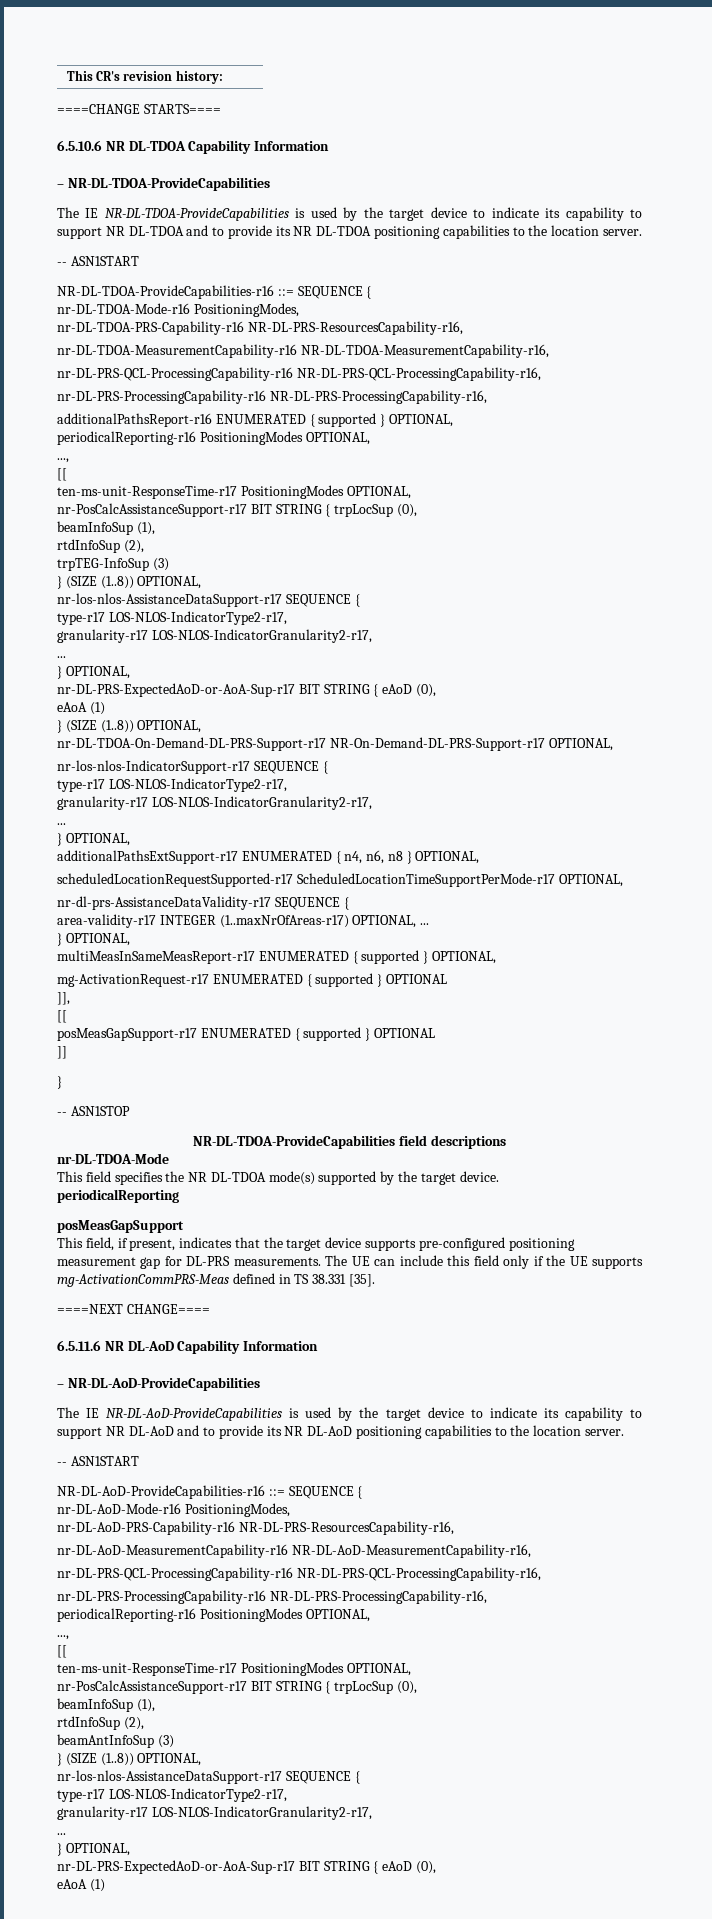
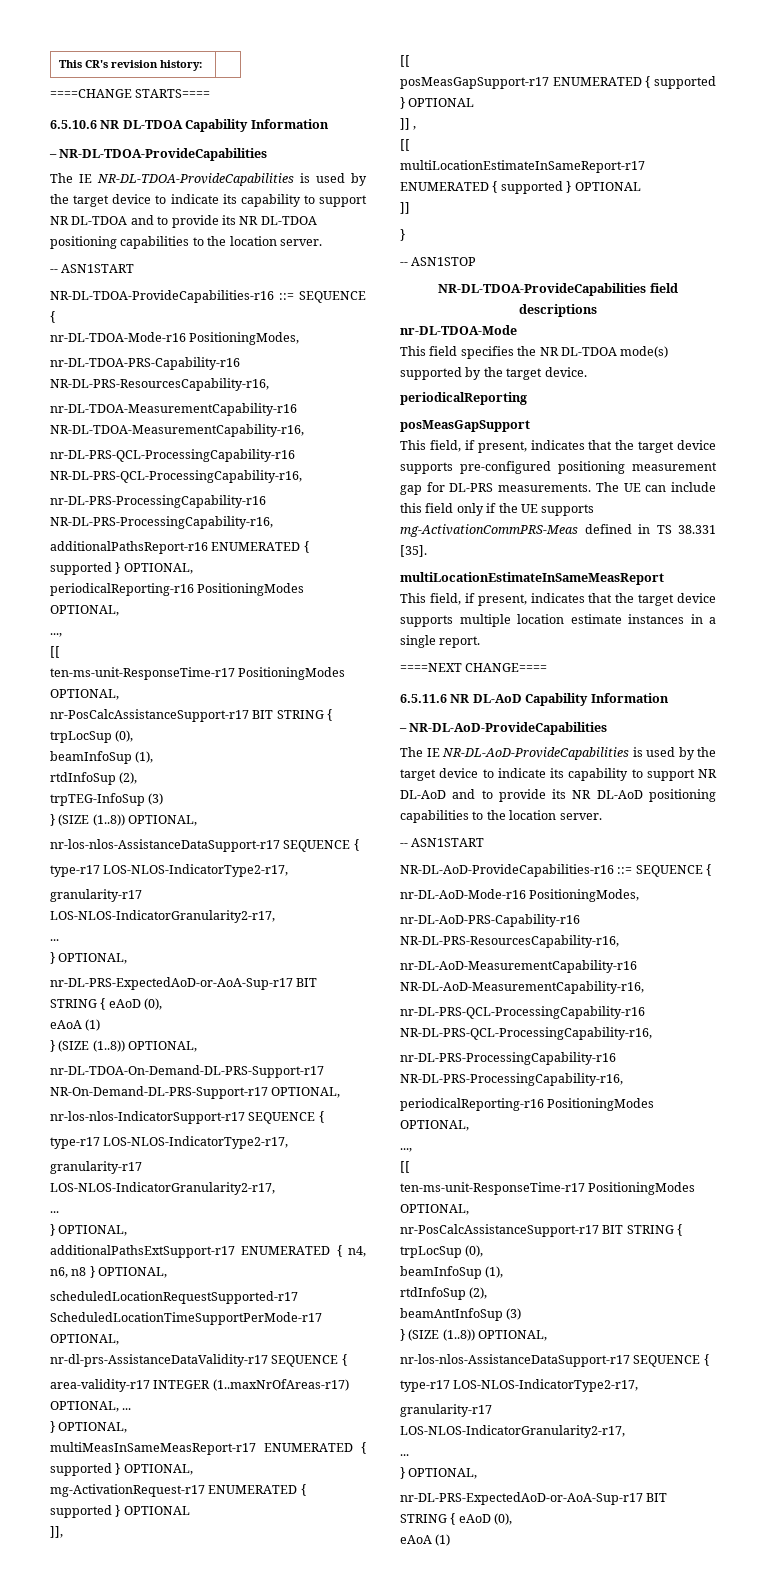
+ ]] ,
+ [[
+ multiLocationEstimateInSameReport-r17 ENUMERATED { supported } OPTIONAL
+ multiLocationEstimateInSameMeasReport
+ This field, if present, indicates that the target device supports multiple location estimate instances in a single report.

